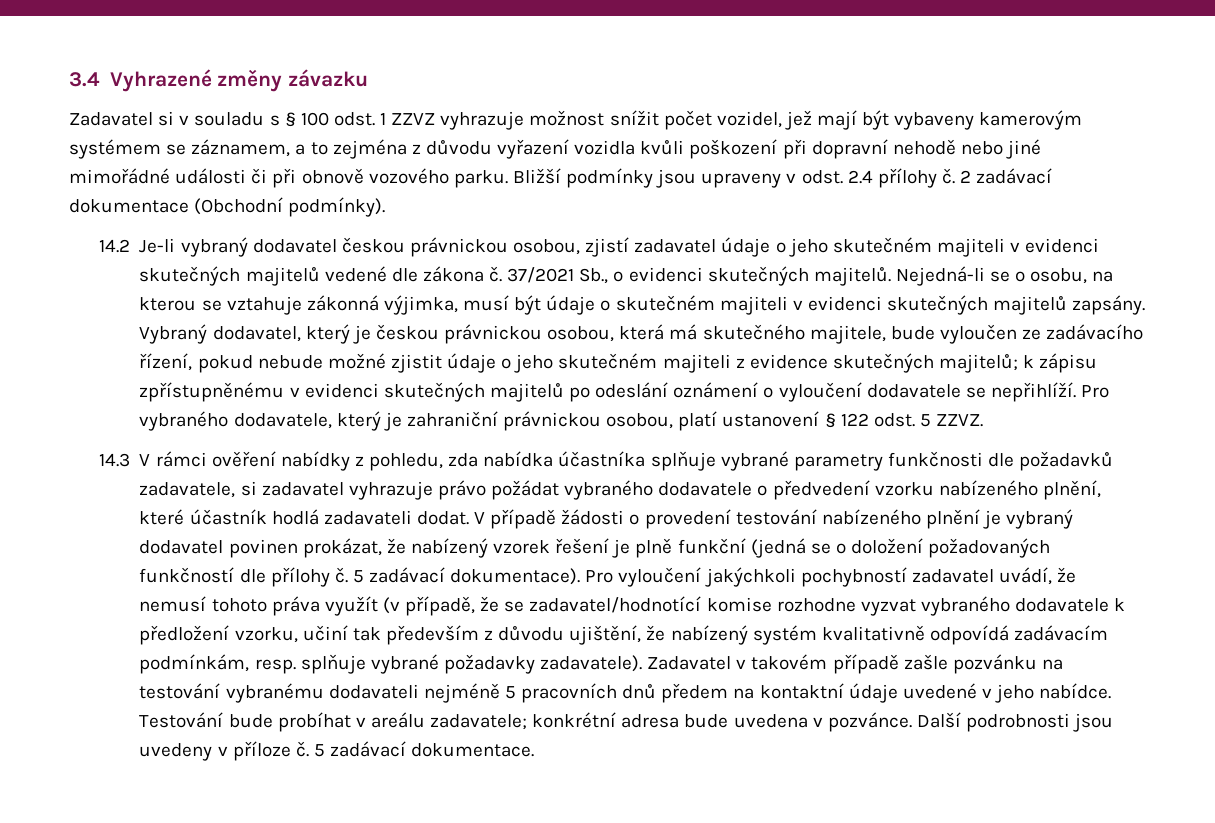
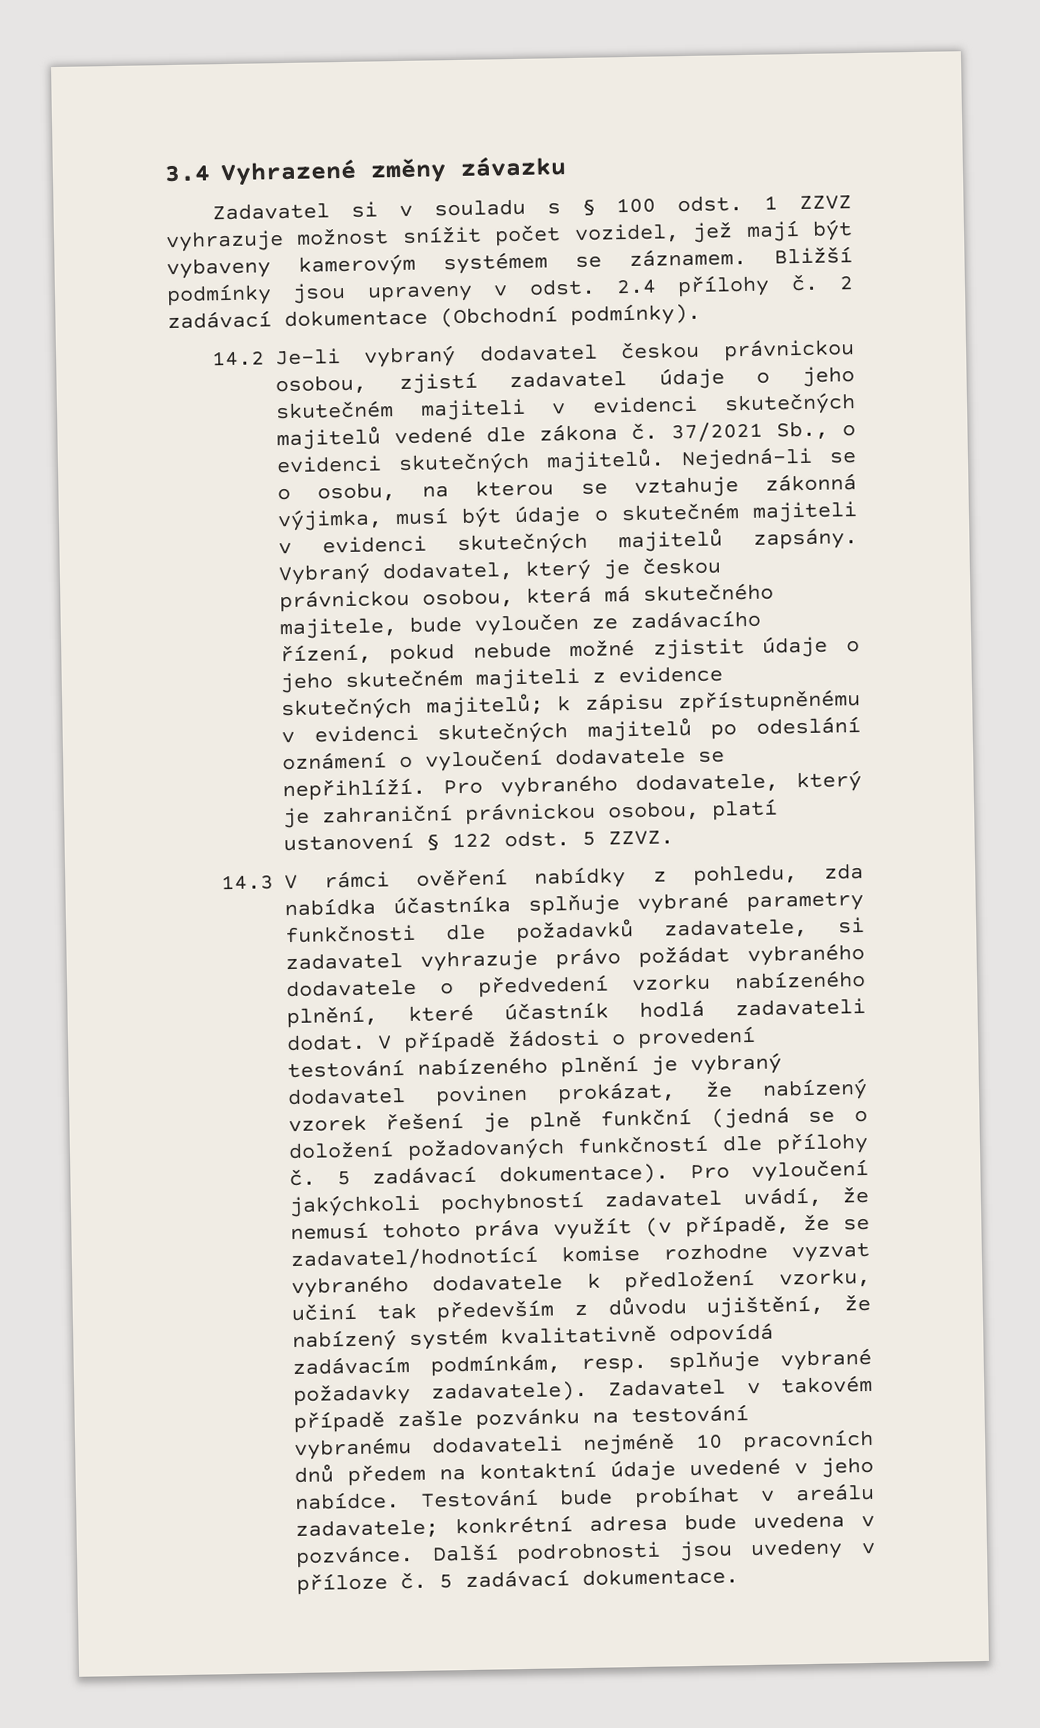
- Zadavatel si v souladu s § 100 odst. 1 ZZVZ vyhrazuje možnost snížit počet vozidel, jež mají být vybaveny kamerovým systémem se záznamem, a to zejména z důvodu vyřazení vozidla kvůli poškození při dopravní nehodě nebo jiné mimořádné události či při obnově vozového parku.
+ Zadavatel si v souladu s § 100 odst. 1 ZZVZ vyhrazuje možnost snížit počet vozidel, jež mají být vybaveny kamerovým systémem se záznamem.
- Zadavatel v takovém případě zašle pozvánku na testování vybranému dodavateli nejméně 5 pracovních dnů předem na kontaktní údaje uvedené v jeho nabídce.
+ Zadavatel v takovém případě zašle pozvánku na testování vybranému dodavateli nejméně 10 pracovních dnů předem na kontaktní údaje uvedené v jeho nabídce.

